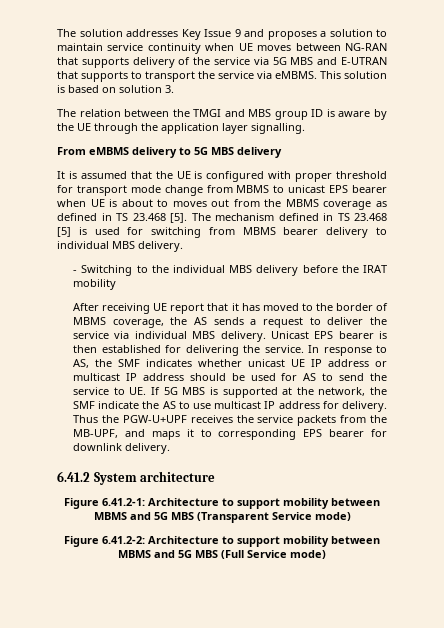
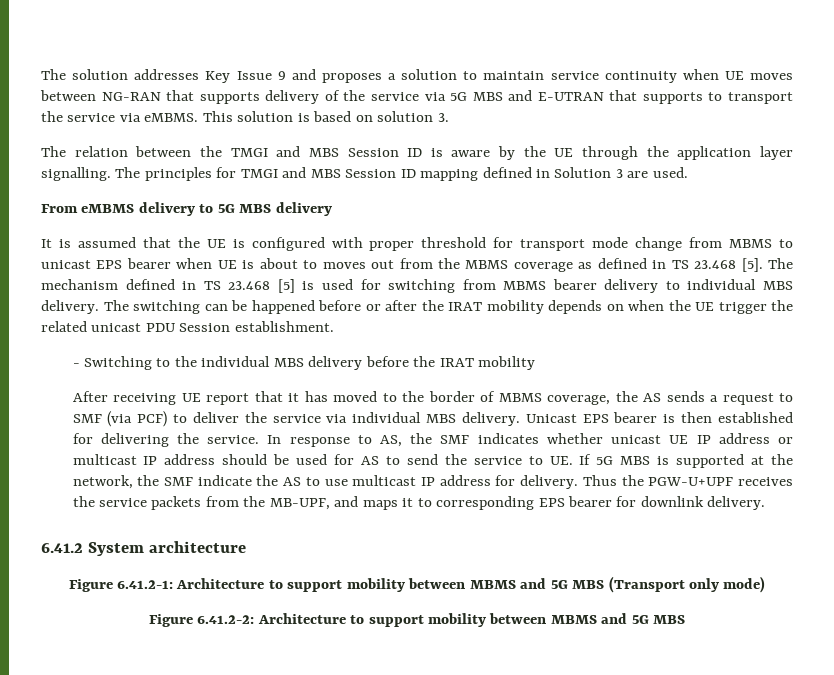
- The relation between the TMGI and MBS group ID is aware by the UE through the application layer signalling.
+ The relation between the TMGI and MBS Session ID is aware by the UE through the application layer signalling. The principles for TMGI and MBS Session ID mapping defined in Solution 3 are used.
+ The switching can be happened before or after the IRAT mobility depends on when the UE trigger the related unicast PDU Session establishment.
- After receiving UE report that it has moved to the border of MBMS coverage, the AS sends a request to deliver the service via individual MBS delivery.
+ After receiving UE report that it has moved to the border of MBMS coverage, the AS sends a request to SMF (via PCF) to deliver the service via individual MBS delivery.
- Figure 6.41.2-1: Architecture to support mobility between MBMS and 5G MBS (Transparent Service mode)
+ Figure 6.41.2-1: Architecture to support mobility between MBMS and 5G MBS (Transport only mode)
- Figure 6.41.2-2: Architecture to support mobility between MBMS and 5G MBS (Full Service mode)
+ Figure 6.41.2-2: Architecture to support mobility between MBMS and 5G MBS

